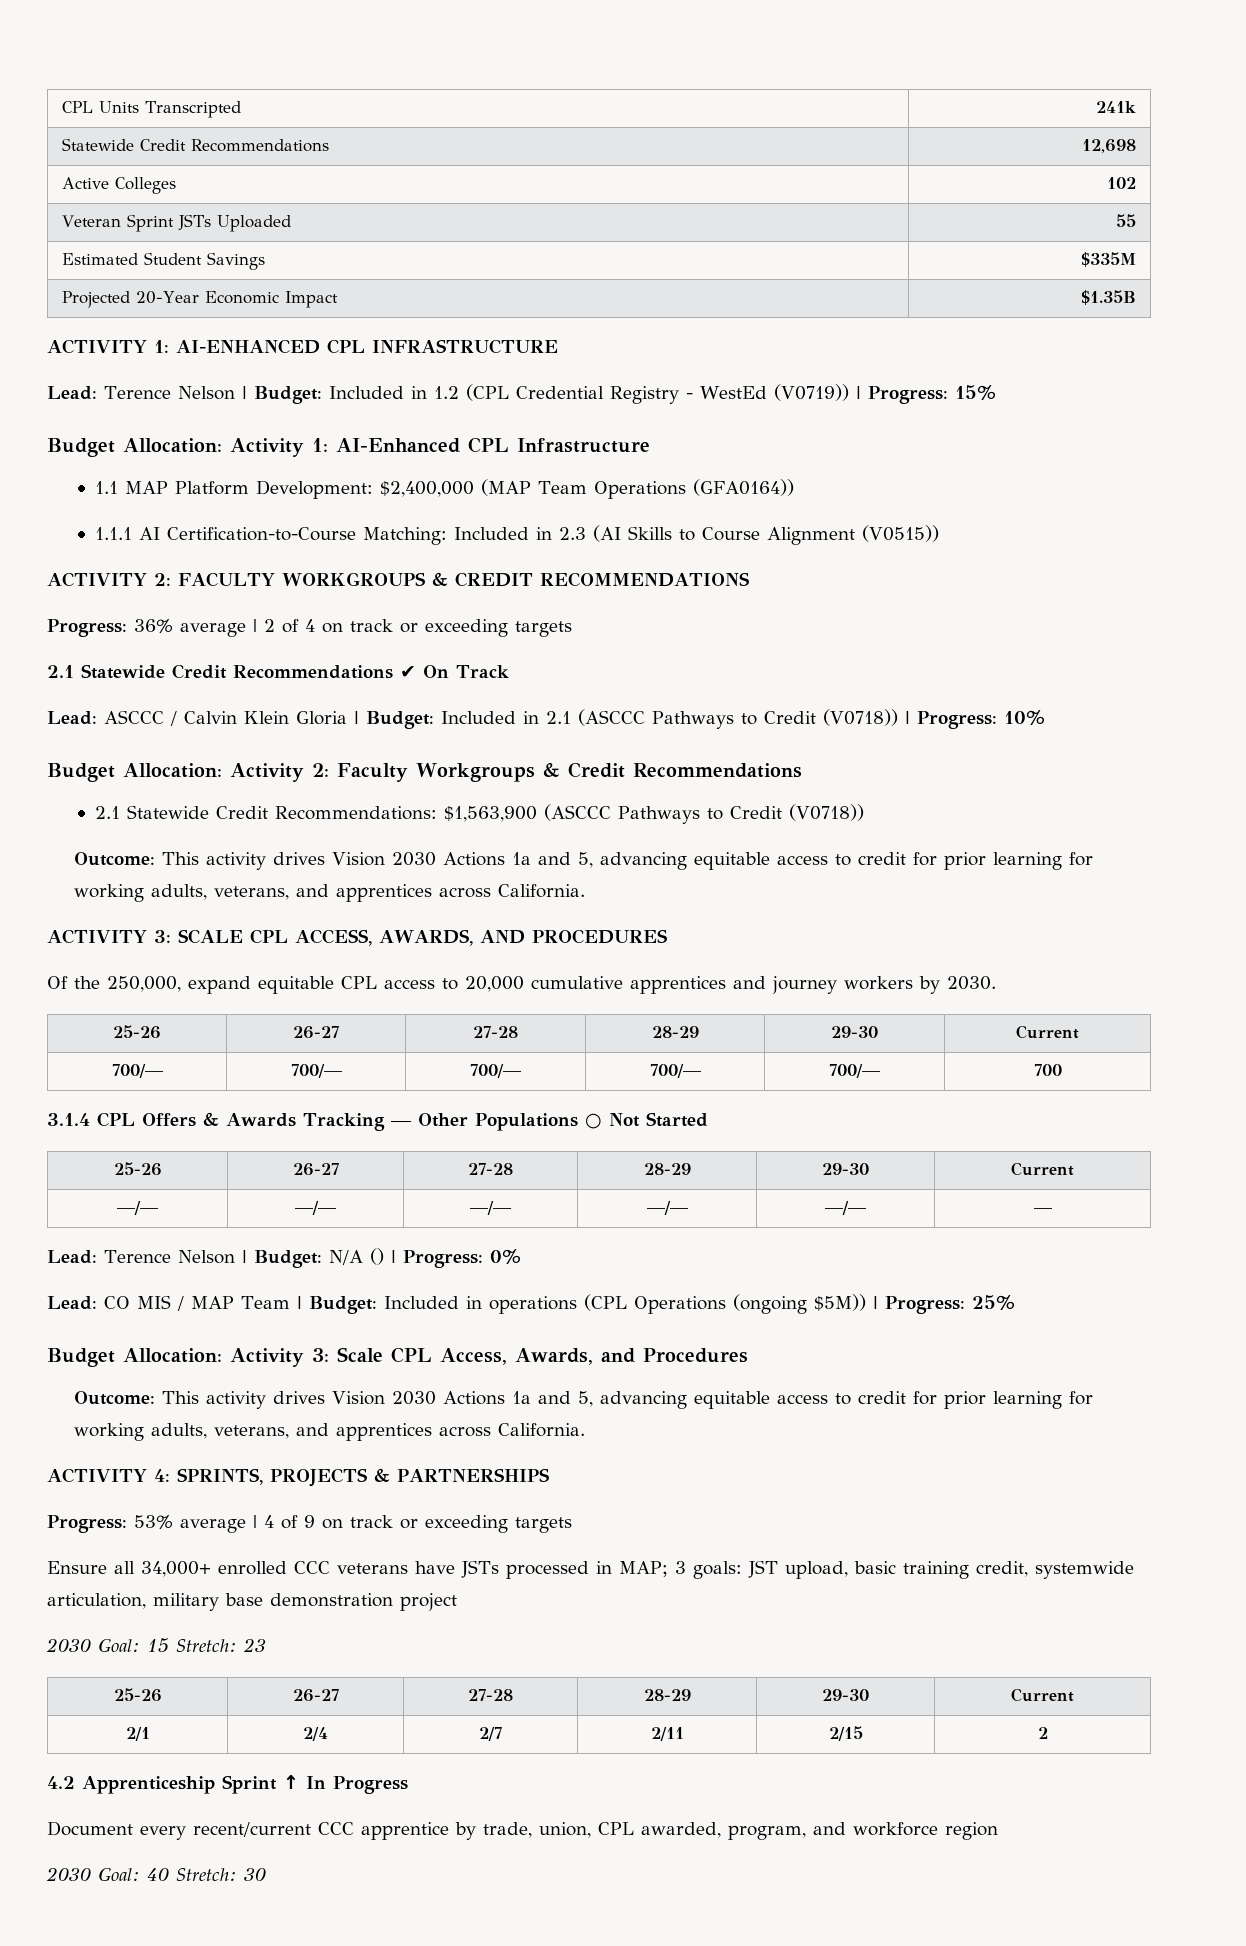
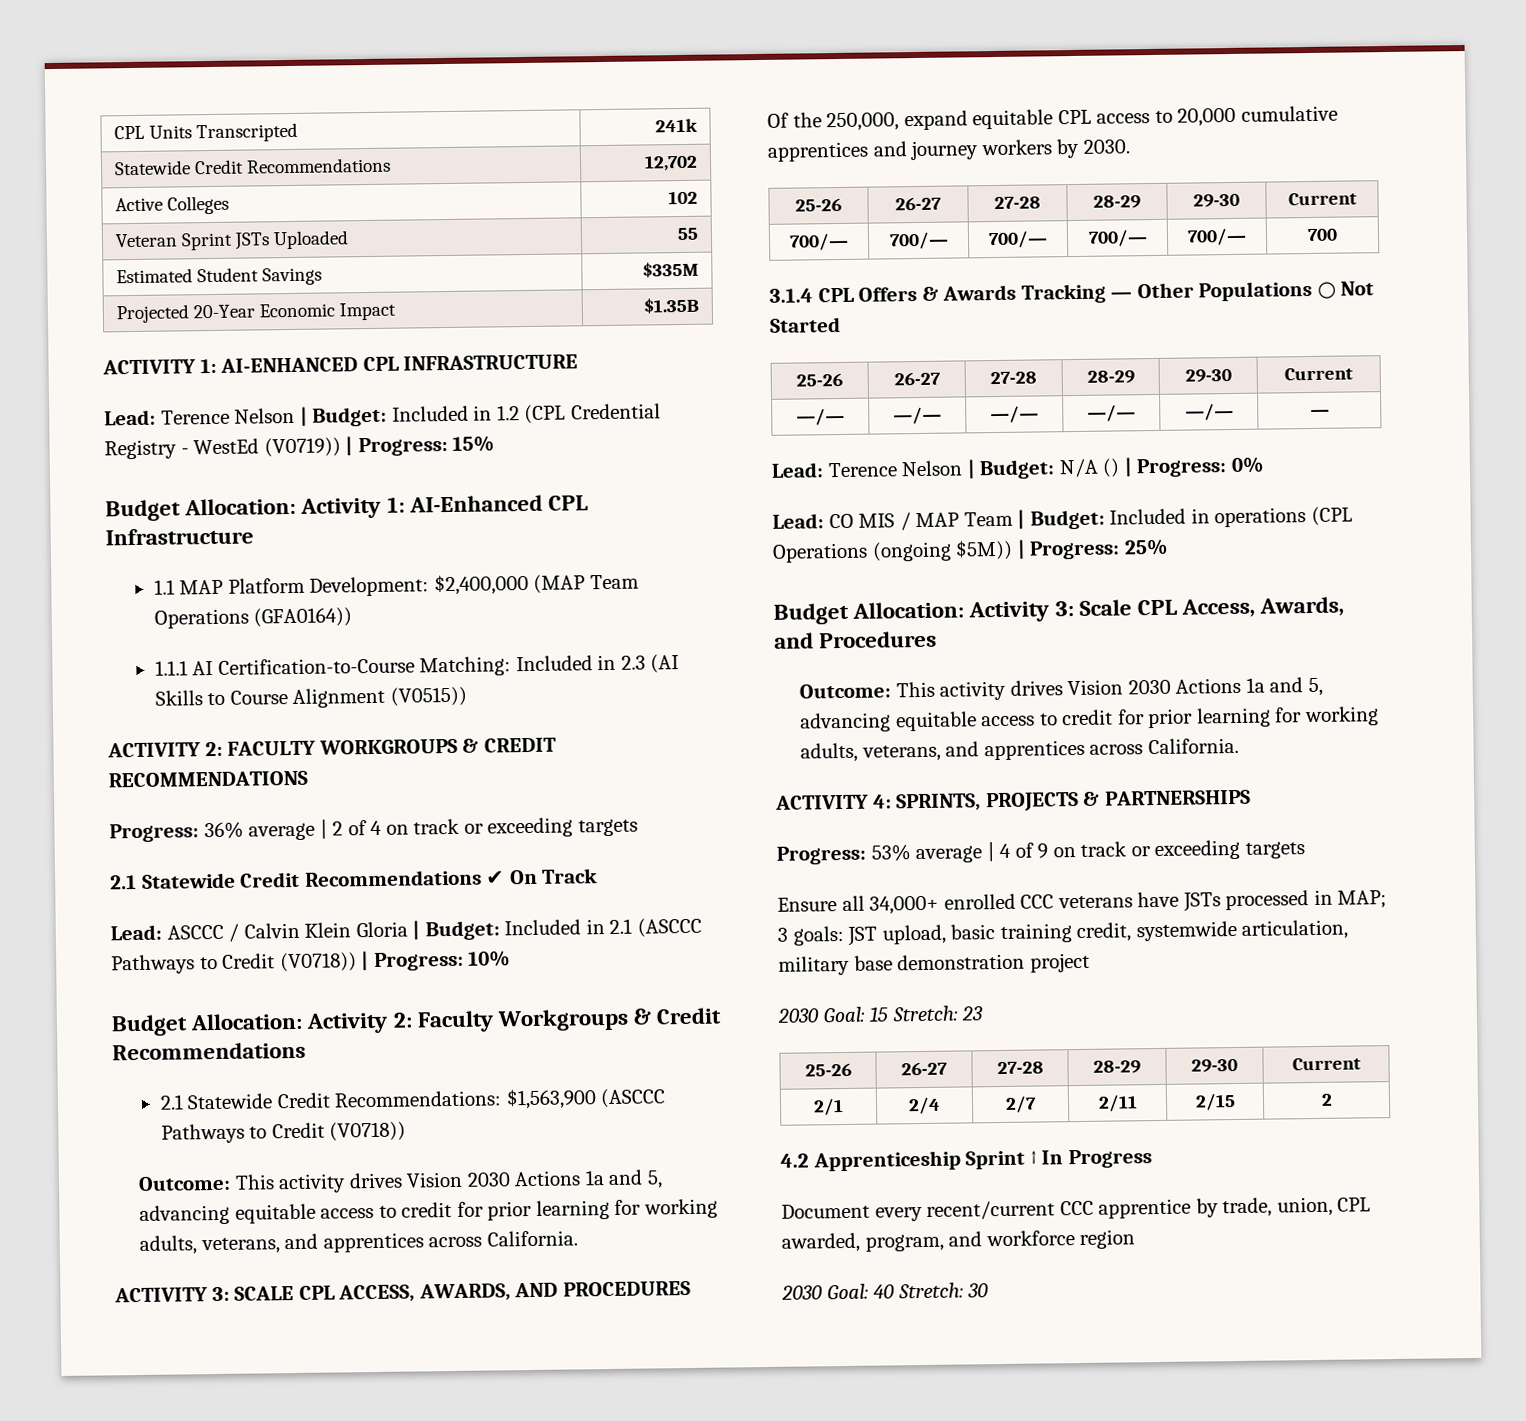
- Statewide Credit Recommendations | 12,698
+ Statewide Credit Recommendations | 12,702

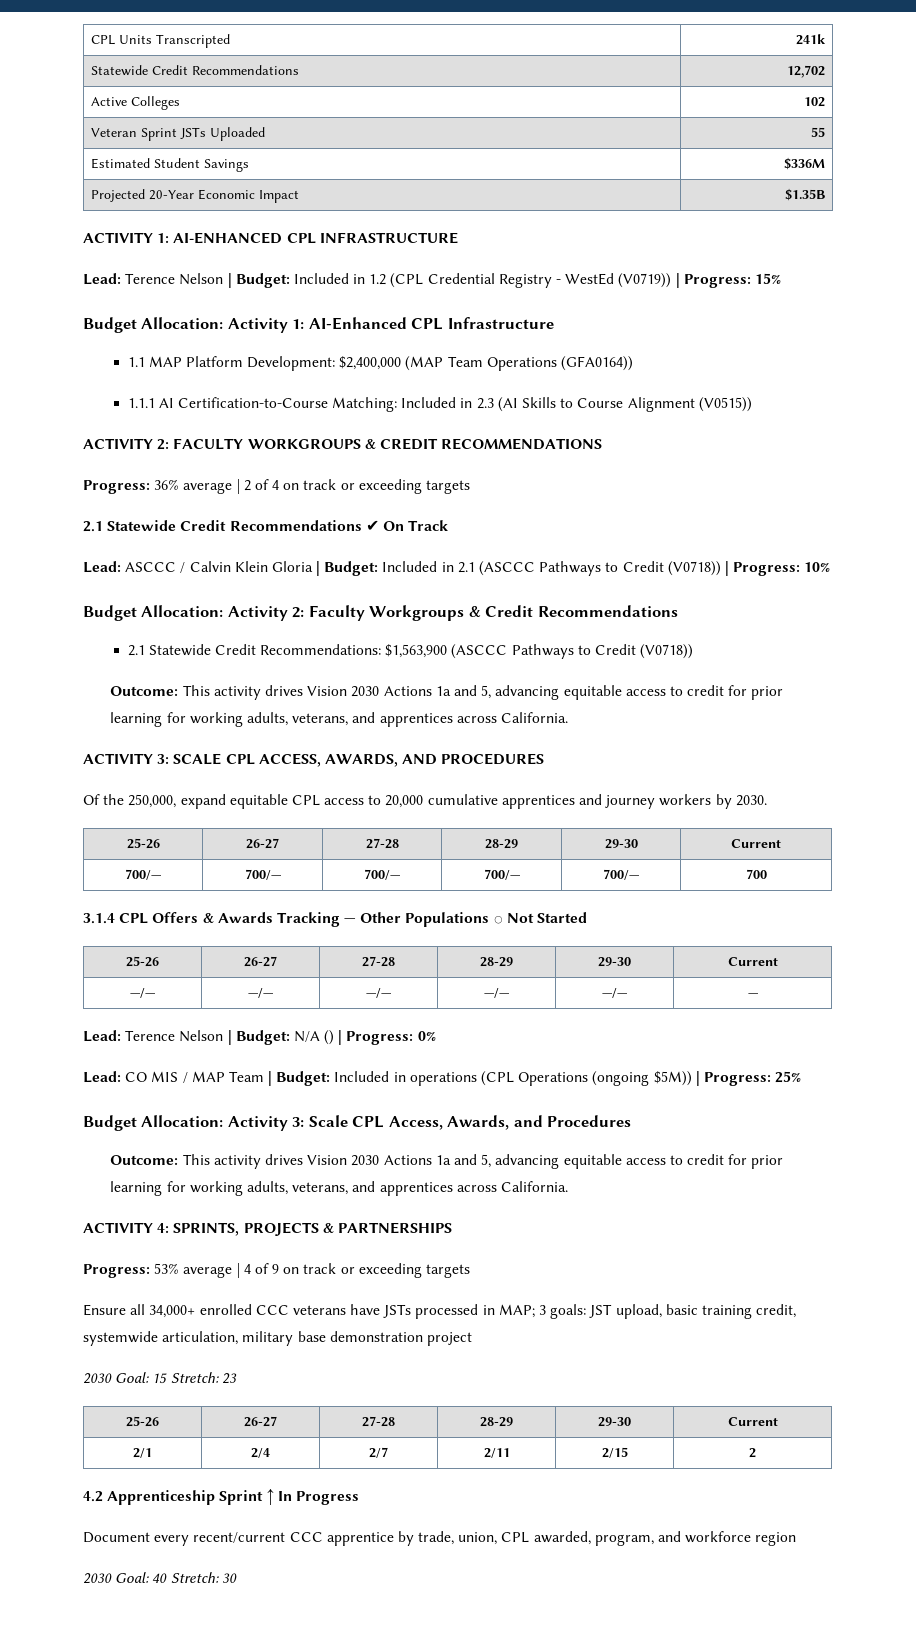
- Estimated Student Savings | $335M
+ Estimated Student Savings | $336M

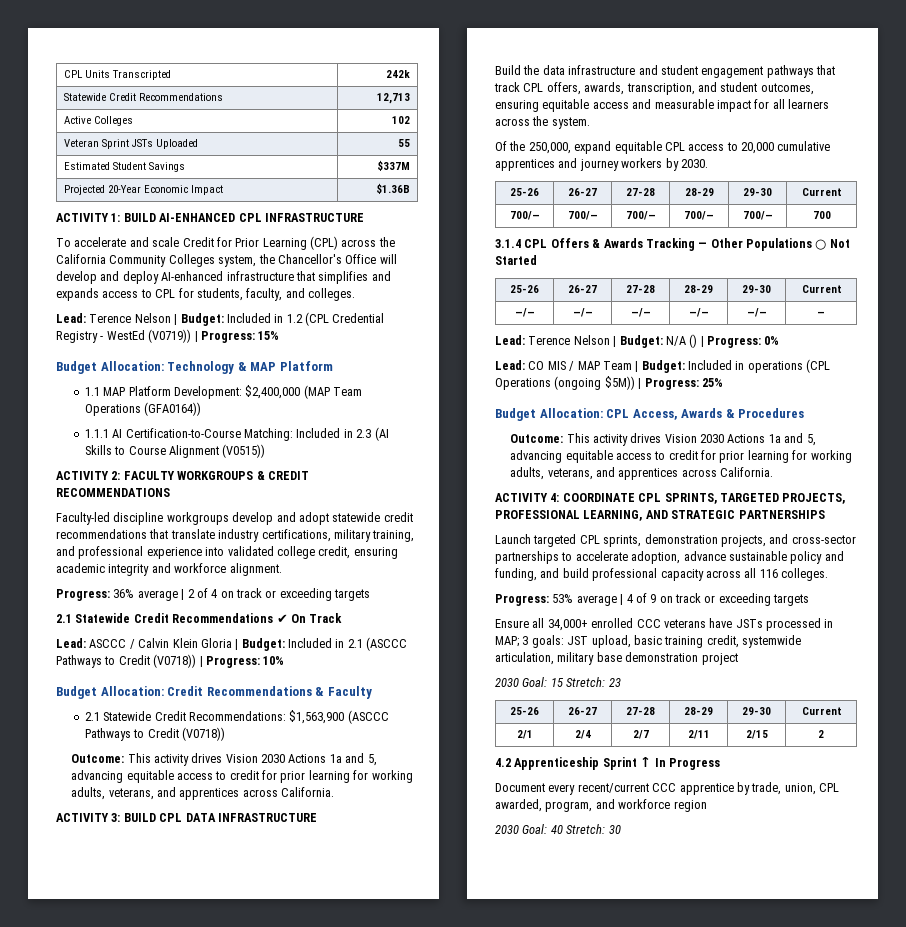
- CPL Units Transcripted | 241k
+ CPL Units Transcripted | 242k
- Statewide Credit Recommendations | 12,702
+ Statewide Credit Recommendations | 12,713
- Estimated Student Savings | $336M
+ Estimated Student Savings | $337M
- Projected 20-Year Economic Impact | $1.35B
+ Projected 20-Year Economic Impact | $1.36B
- ACTIVITY 1: AI-ENHANCED CPL INFRASTRUCTURE
+ ACTIVITY 1: BUILD AI-ENHANCED CPL INFRASTRUCTURE
+ To accelerate and scale Credit for Prior Learning (CPL) across the California Community Colleges system, the Chancellor's Office will develop and deploy AI-enhanced infrastructure that simplifies and expands access to CPL for students, faculty, and colleges.
- Budget Allocation: Activity 1: AI-Enhanced CPL Infrastructure
+ Budget Allocation: Technology & MAP Platform
+ Faculty-led discipline workgroups develop and adopt statewide credit recommendations that translate industry certifications, military training, and professional experience into validated college credit, ensuring academic integrity and workforce alignment.
- Budget Allocation: Activity 2: Faculty Workgroups & Credit Recommendations
+ Budget Allocation: Credit Recommendations & Faculty
- ACTIVITY 3: SCALE CPL ACCESS, AWARDS, AND PROCEDURES
+ ACTIVITY 3: BUILD CPL DATA INFRASTRUCTURE
+ Build the data infrastructure and student engagement pathways that track CPL offers, awards, transcription, and student outcomes, ensuring equitable access and measurable impact for all learners across the system.
- Budget Allocation: Activity 3: Scale CPL Access, Awards, and Procedures
+ Budget Allocation: CPL Access, Awards & Procedures
- ACTIVITY 4: SPRINTS, PROJECTS & PARTNERSHIPS
+ ACTIVITY 4: COORDINATE CPL SPRINTS, TARGETED PROJECTS, PROFESSIONAL LEARNING, AND STRATEGIC PARTNERSHIPS
+ Launch targeted CPL sprints, demonstration projects, and cross-sector partnerships to accelerate adoption, advance sustainable policy and funding, and build professional capacity across all 116 colleges.

